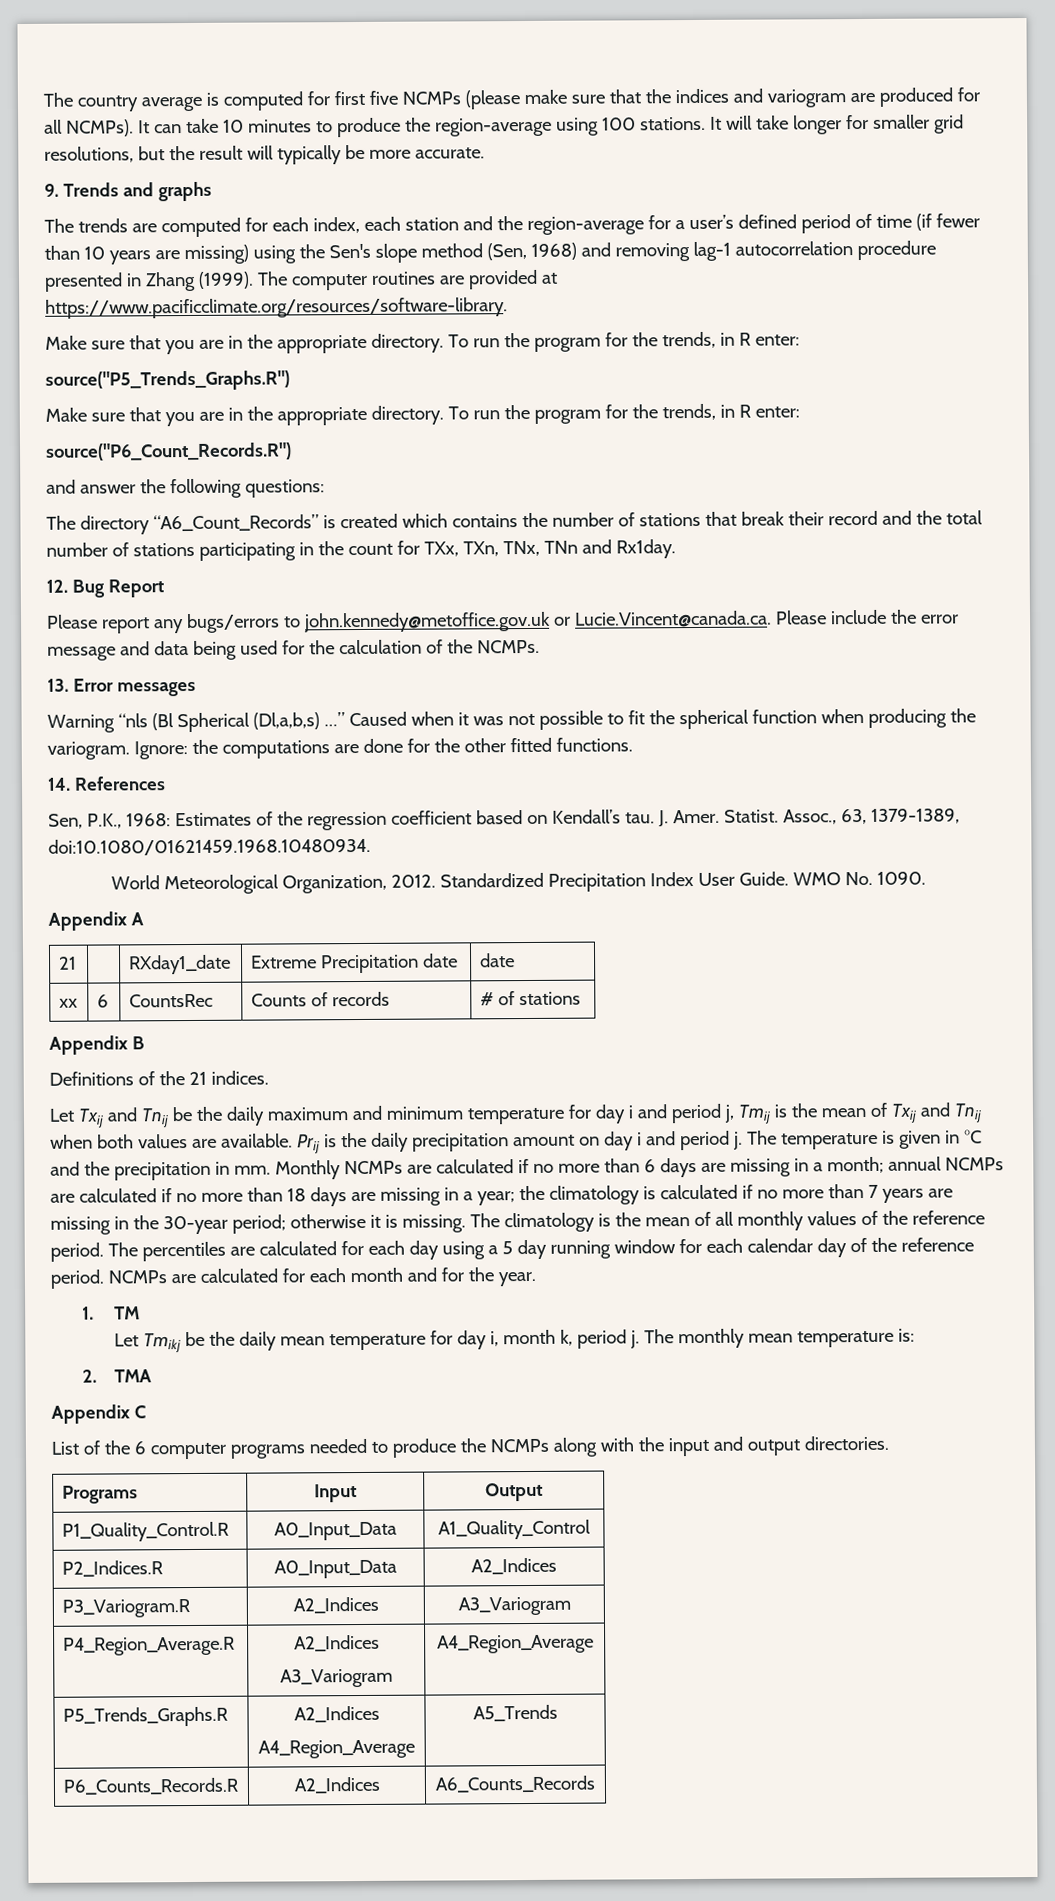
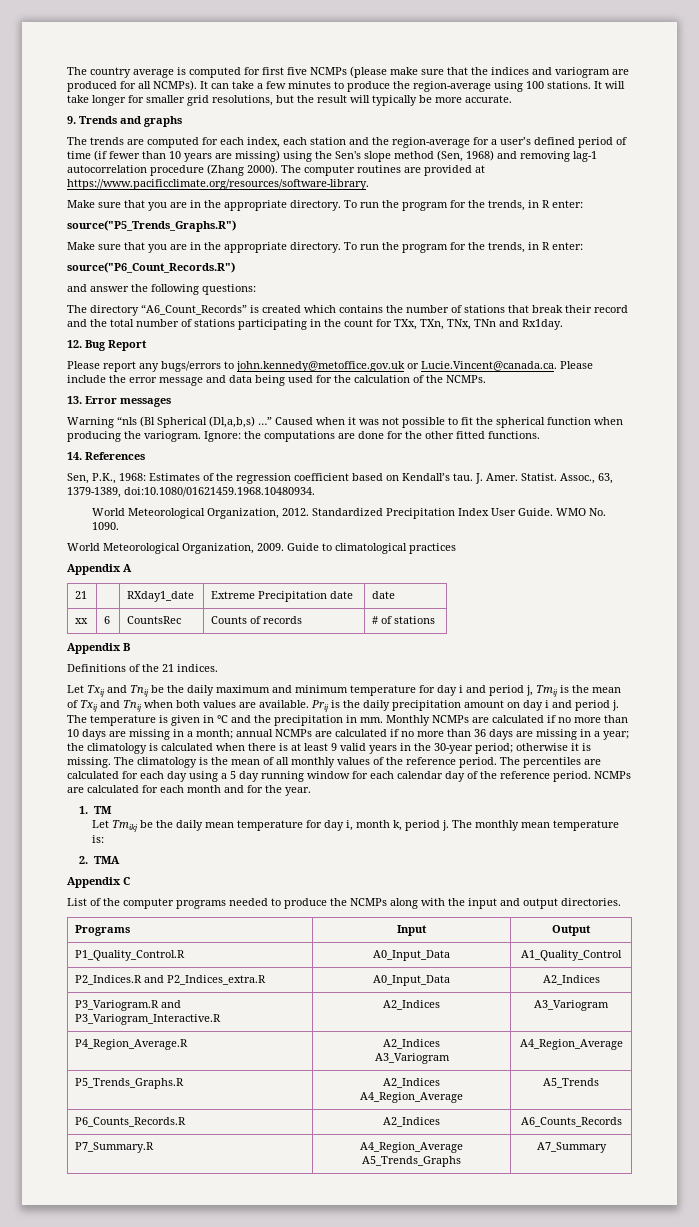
- It can take 10 minutes to produce the region-average using 100 stations.
+ It can take a few minutes to produce the region-average using 100 stations.
- The trends are computed for each index, each station and the region-average for a user’s defined period of time (if fewer than 10 years are missing) using the Sen's slope method (Sen, 1968) and removing lag-1 autocorrelation procedure presented in Zhang (1999).
+ The trends are computed for each index, each station and the region-average for a user’s defined period of time (if fewer than 10 years are missing) using the Sen's slope method (Sen, 1968) and removing lag-1 autocorrelation procedure (Zhang 2000).
+ World Meteorological Organization, 2009. Guide to climatological practices
- Monthly NCMPs are calculated if no more than 6 days are missing in a month; annual NCMPs are calculated if no more than 18 days are missing in a year; the climatology is calculated if no more than 7 years are missing in the 30-year period; otherwise it is missing.
+ Monthly NCMPs are calculated if no more than 10 days are missing in a month; annual NCMPs are calculated if no more than 36 days are missing in a year; the climatology is calculated when there is at least 9 valid years in the 30-year period; otherwise it is missing.
- List of the 6 computer programs needed to produce the NCMPs along with the input and output directories.
+ List of the computer programs needed to produce the NCMPs along with the input and output directories.
- P2_Indices.R | A0_Input_Data | A2_Indices
+ P2_Indices.R and P2_Indices_extra.R | A0_Input_Data | A2_Indices
- P3_Variogram.R | A2_Indices | A3_Variogram
+ P3_Variogram.R and P3_Variogram_Interactive.R | A2_Indices | A3_Variogram
+ P7_Summary.R | A4_Region_Average A5_Trends_Graphs | A7_Summary

